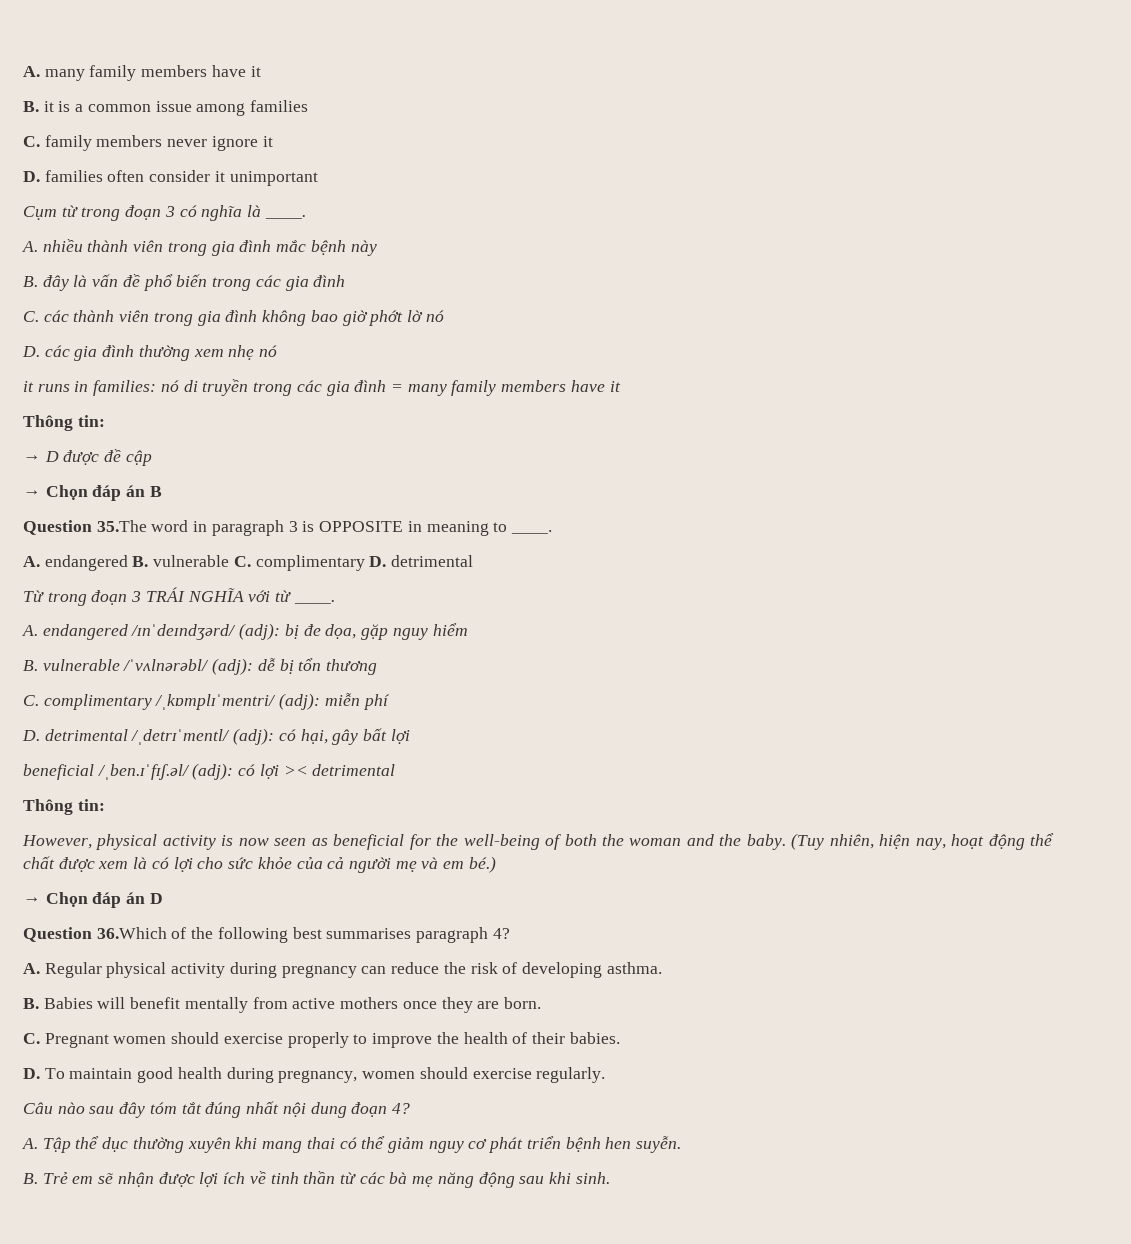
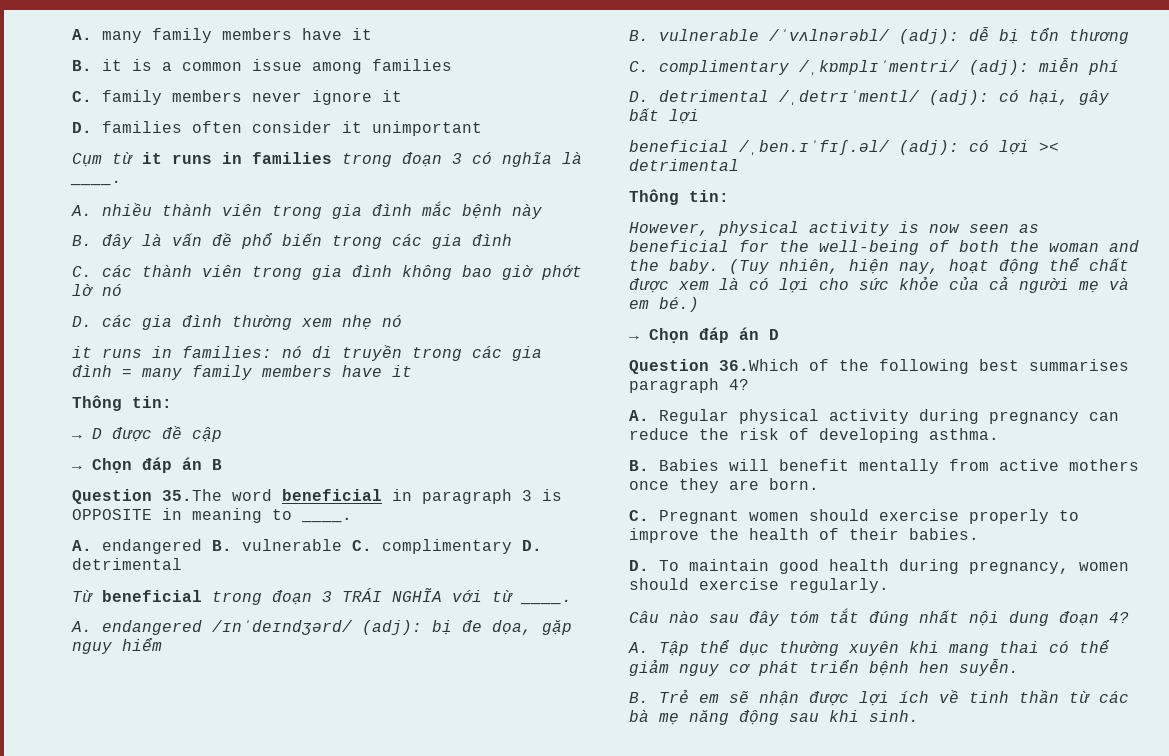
- Cụm từ trong đoạn 3 có nghĩa là ____.
+ Cụm từ it runs in families trong đoạn 3 có nghĩa là ____.
- Question 35.The word in paragraph 3 is OPPOSITE in meaning to ____.
+ Question 35.The word beneficial in paragraph 3 is OPPOSITE in meaning to ____.
- Từ trong đoạn 3 TRÁI NGHĨA với từ ____.
+ Từ beneficial trong đoạn 3 TRÁI NGHĨA với từ ____.

